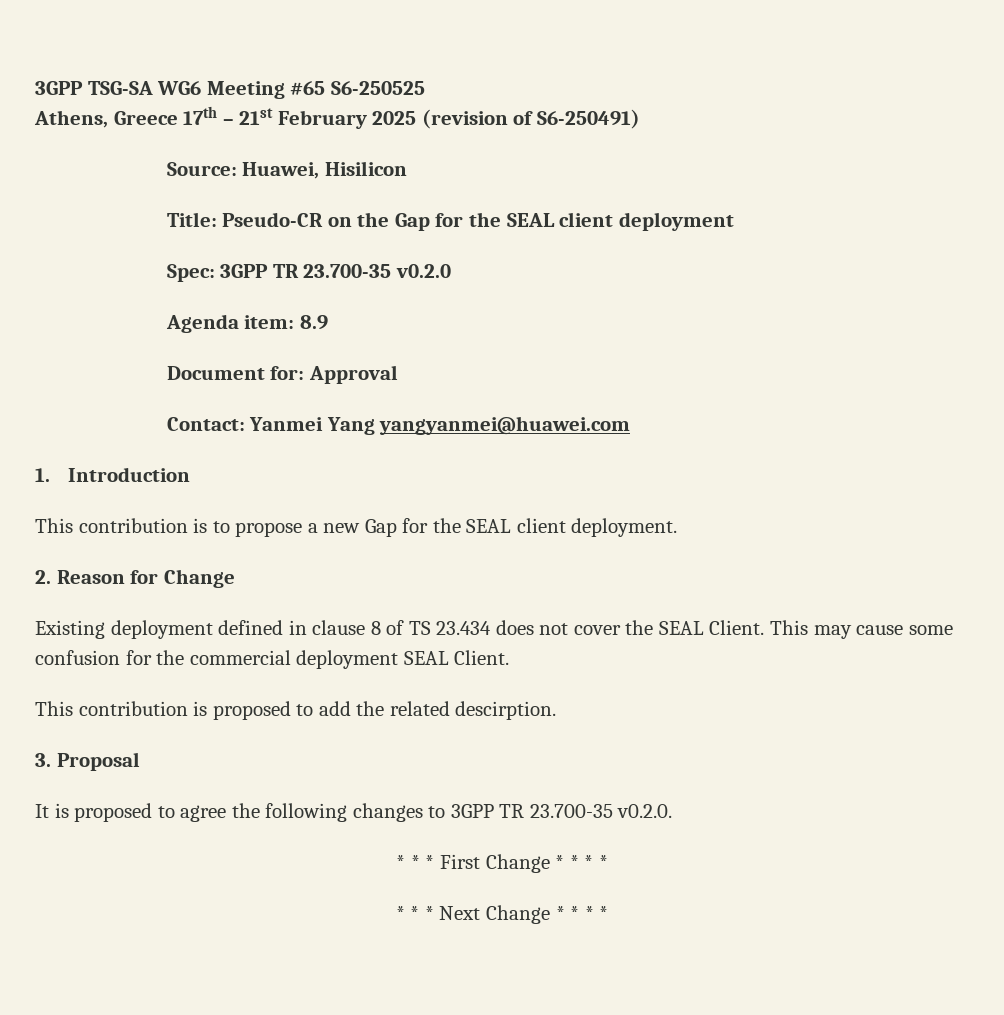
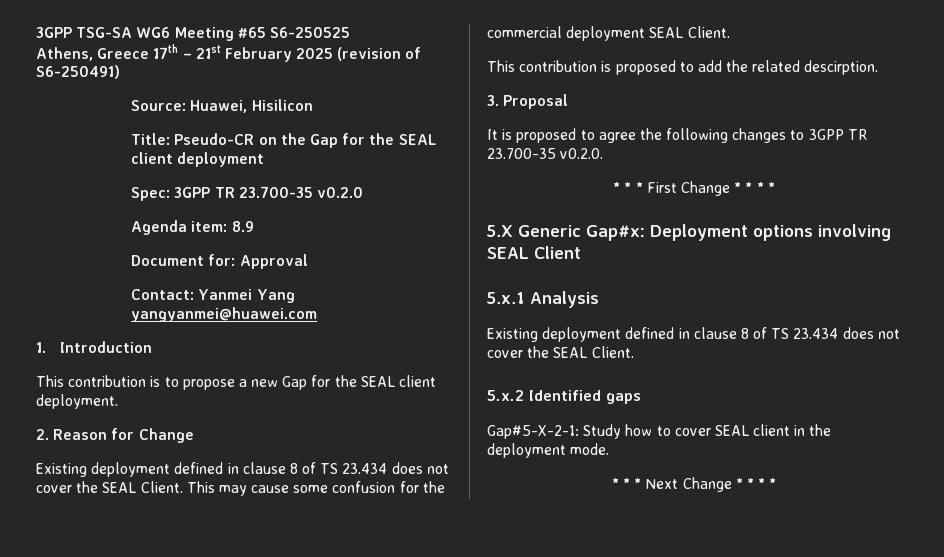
+ 5.X Generic Gap#x: Deployment options involving SEAL Client
+ 5.x.1 Analysis
+ Existing deployment defined in clause 8 of TS 23.434 does not cover the SEAL Client.
+ 5.x.2 Identified gaps
+ Gap#5-X-2-1: Study how to cover SEAL client in the deployment mode.

